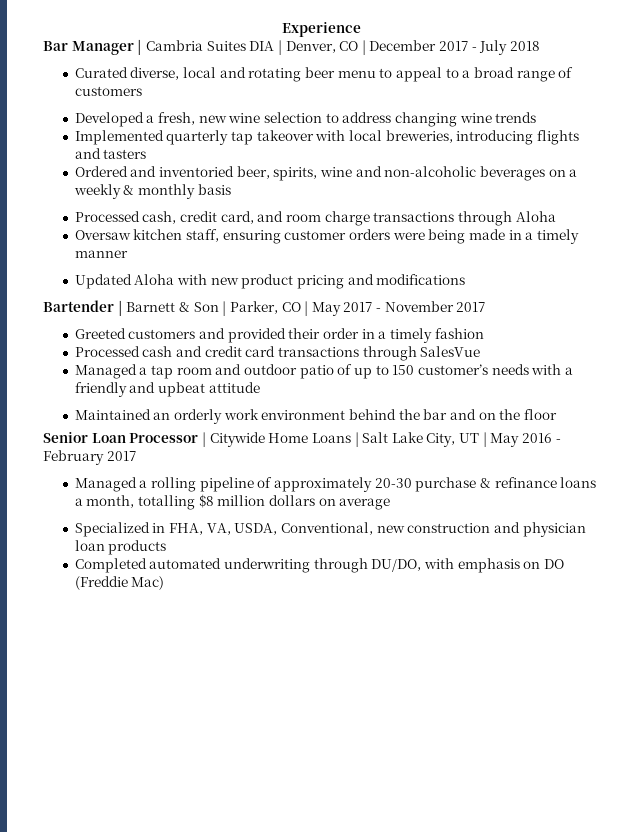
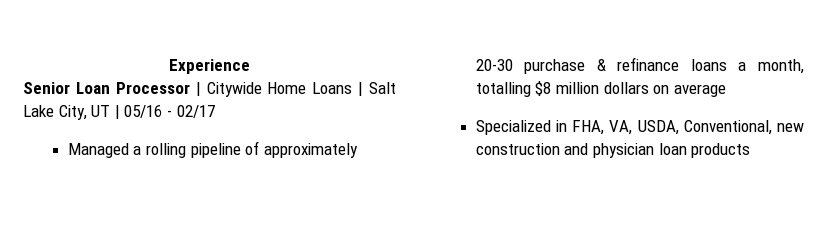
- Bar Manager | Cambria Suites DIA | Denver, CO | December 2017 - July 2018
- Curated diverse, local and rotating beer menu to appeal to a broad range of customers
- Developed a fresh, new wine selection to address changing wine trends
- Implemented quarterly tap takeover with local breweries, introducing flights and tasters
- Ordered and inventoried beer, spirits, wine and non-alcoholic beverages on a weekly & monthly basis
- Processed cash, credit card, and room charge transactions through Aloha
- Oversaw kitchen staff, ensuring customer orders were being made in a timely manner
- Updated Aloha with new product pricing and modifications
- Bartender | Barnett & Son | Parker, CO | May 2017 - November 2017
- Greeted customers and provided their order in a timely fashion
- Processed cash and credit card transactions through SalesVue
- Managed a tap room and outdoor patio of up to 150 customer’s needs with a friendly and upbeat attitude
- Maintained an orderly work environment behind the bar and on the floor
- Senior Loan Processor | Citywide Home Loans | Salt Lake City, UT | May 2016 - February 2017
+ Senior Loan Processor | Citywide Home Loans | Salt Lake City, UT | 05/16 - 02/17
- Completed automated underwriting through DU/DO, with emphasis on DO (Freddie Mac)

